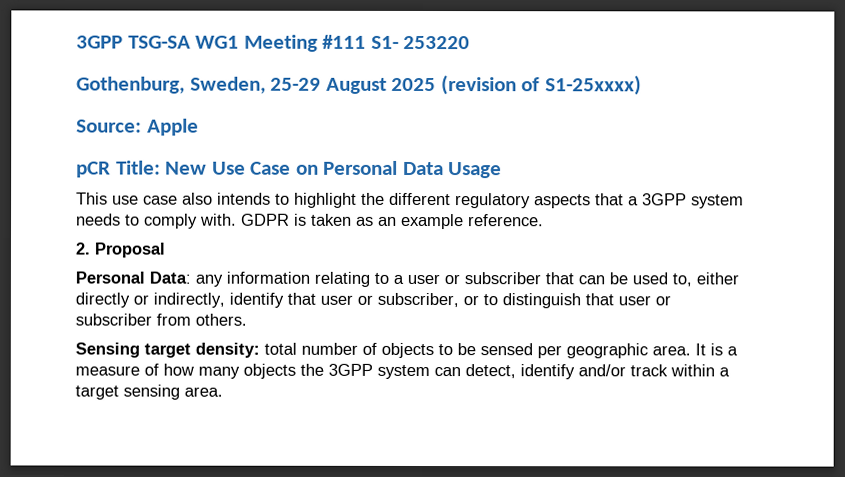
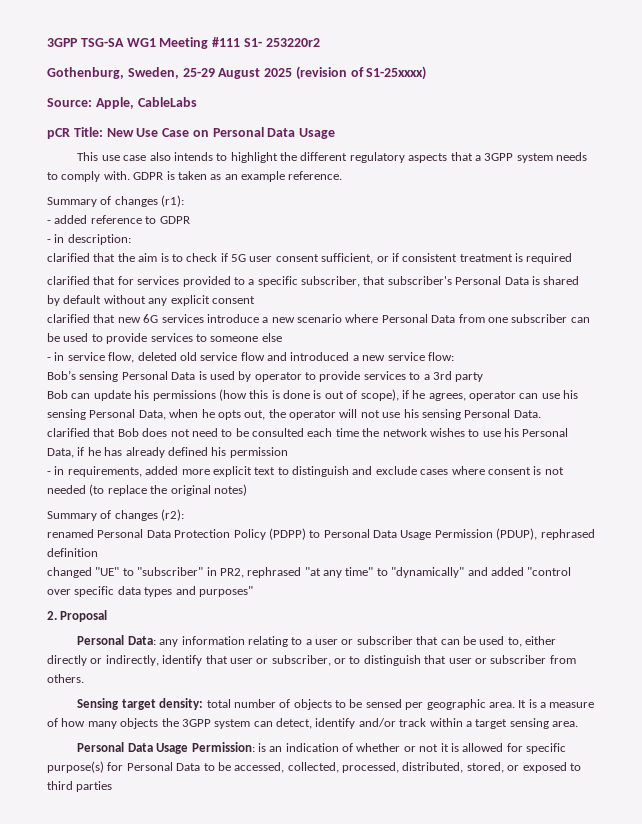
- 3GPP TSG-SA WG1 Meeting #111 S1- 253220
+ 3GPP TSG-SA WG1 Meeting #111 S1- 253220r2
- Source: Apple
+ Source: Apple, CableLabs
+ Summary of changes (r1):
+ - added reference to GDPR
+ - in description:
+ clarified that the aim is to check if 5G user consent sufficient, or if consistent treatment is required
+ clarified that for services provided to a specific subscriber, that subscriber's Personal Data is shared by default without any explicit consent
+ clarified that new 6G services introduce a new scenario where Personal Data from one subscriber can be used to provide services to someone else
+ - in service flow, deleted old service flow and introduced a new service flow:
+ Bob’s sensing Personal Data is used by operator to provide services to a 3rd party
+ Bob can update his permissions (how this is done is out of scope), if he agrees, operator can use his sensing Personal Data, when he opts out, the operator will not use his sensing Personal Data.
+ clarified that Bob does not need to be consulted each time the network wishes to use his Personal Data, if he has already defined his permission
+ - in requirements, added more explicit text to distinguish and exclude cases where consent is not needed (to replace the original notes)
+ Summary of changes (r2):
+ renamed Personal Data Protection Policy (PDPP) to Personal Data Usage Permission (PDUP), rephrased definition
+ changed "UE" to "subscriber" in PR2, rephrased "at any time" to "dynamically" and added "control over specific data types and purposes"
+ Personal Data Usage Permission: is an indication of whether or not it is allowed for specific purpose(s) for Personal Data to be accessed, collected, processed, distributed, stored, or exposed to third parties

